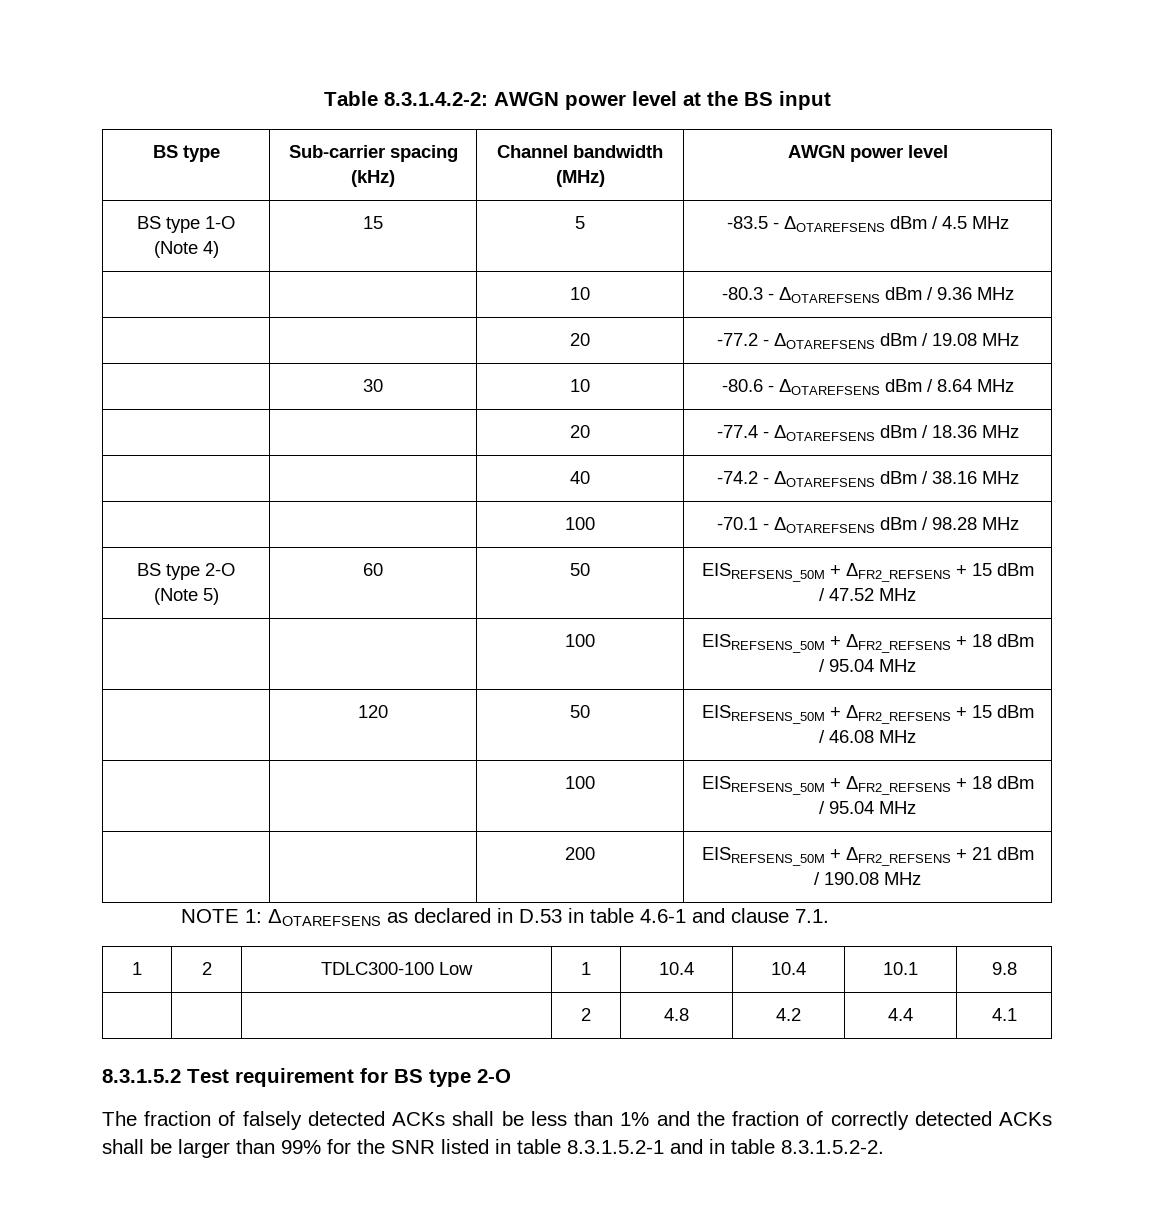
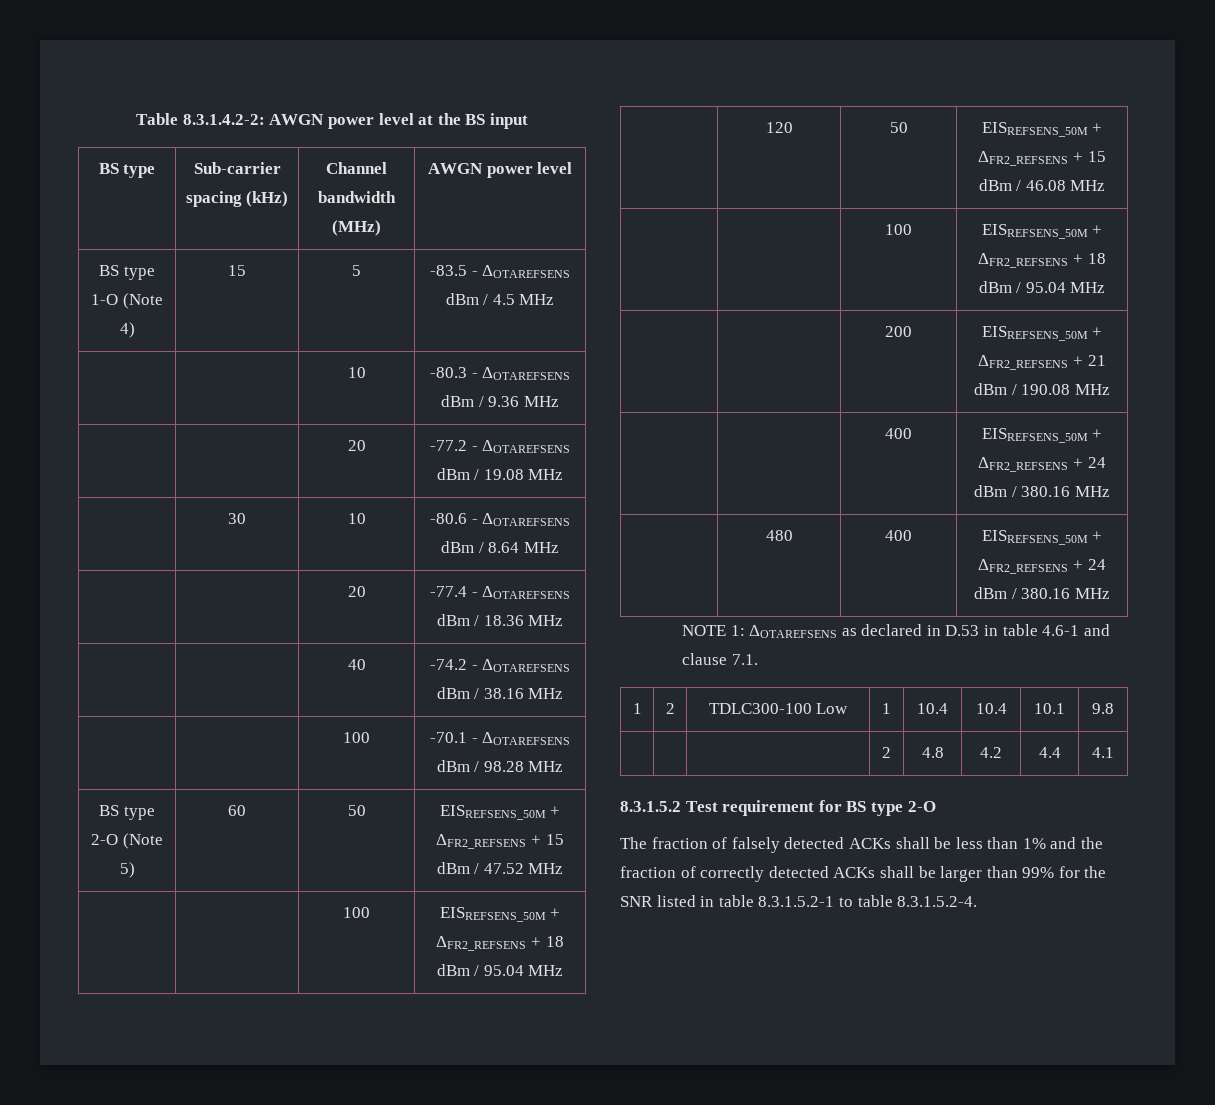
+ | | 400 | EISREFSENS_50M + ΔFR2_REFSENS + 24 dBm / 380.16 MHz
+ | 480 | 400 | EISREFSENS_50M + ΔFR2_REFSENS + 24 dBm / 380.16 MHz
- The fraction of falsely detected ACKs shall be less than 1% and the fraction of correctly detected ACKs shall be larger than 99% for the SNR listed in table 8.3.1.5.2-1 and in table 8.3.1.5.2-2.
+ The fraction of falsely detected ACKs shall be less than 1% and the fraction of correctly detected ACKs shall be larger than 99% for the SNR listed in table 8.3.1.5.2-1 to table 8.3.1.5.2-4.

